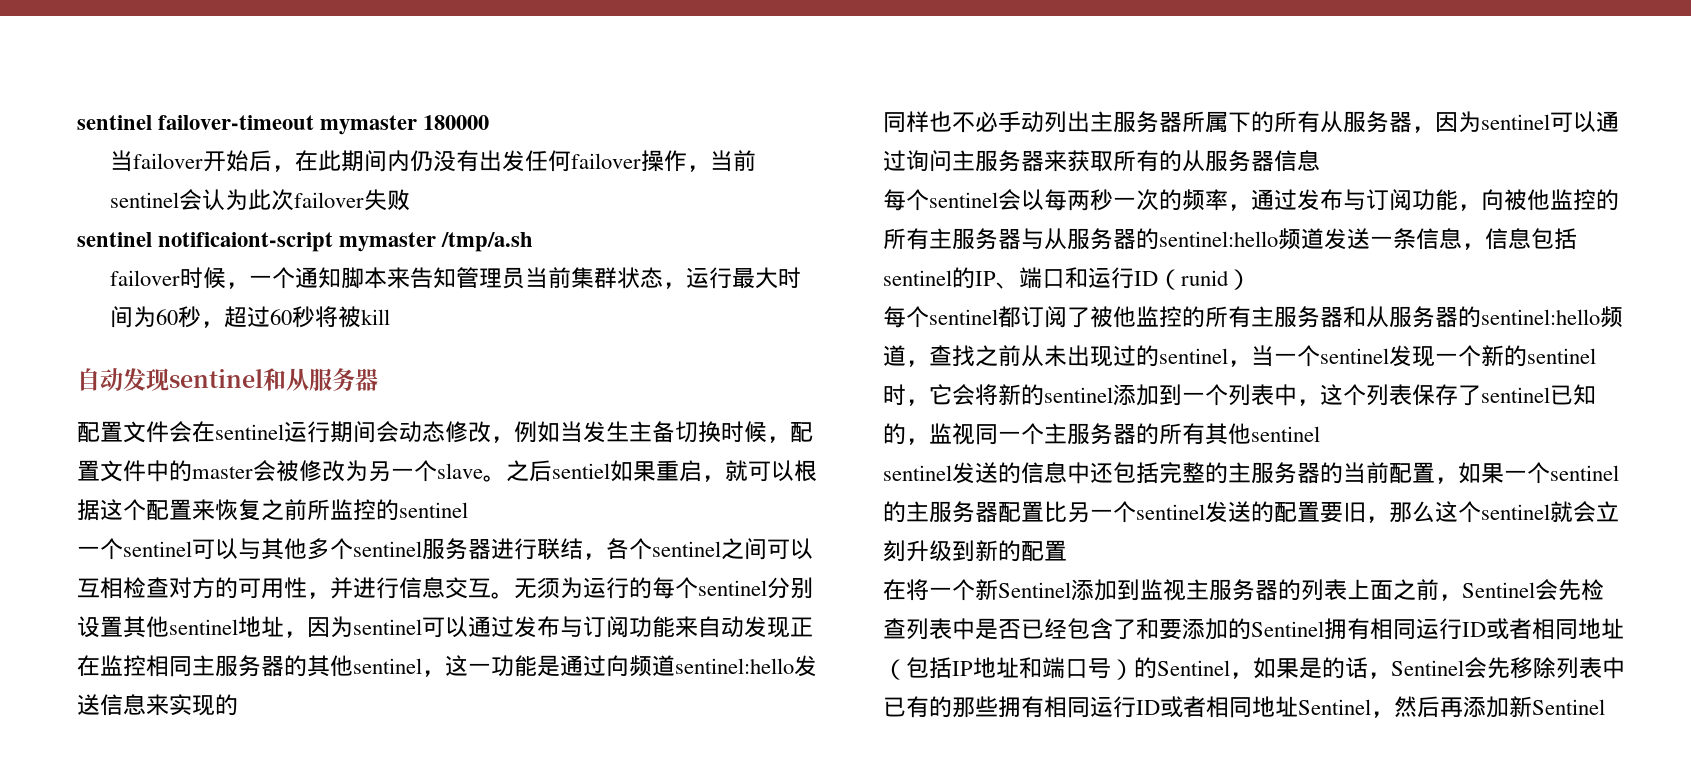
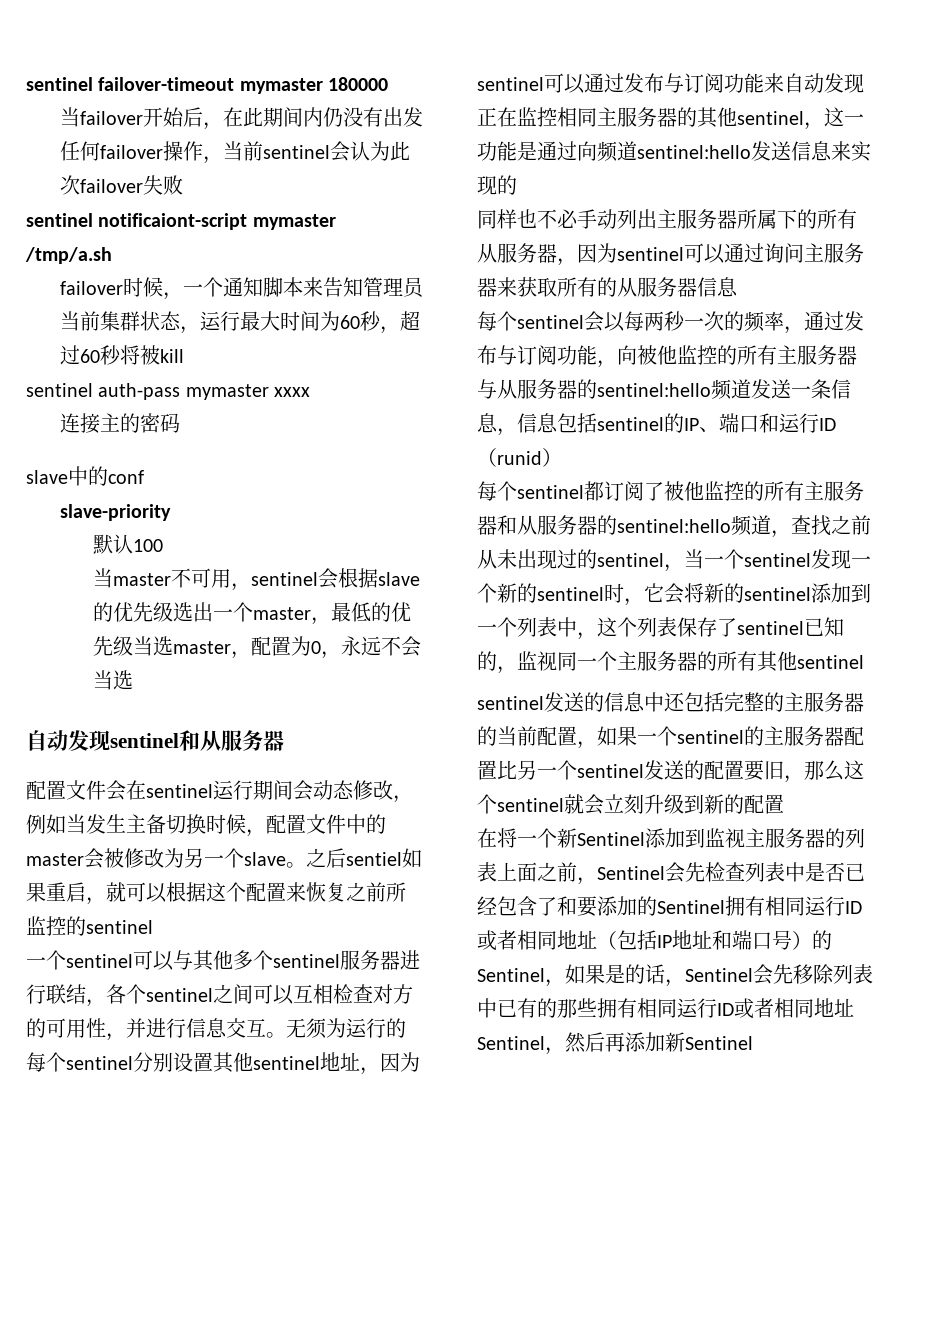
+ sentinel auth-pass mymaster xxxx
+ 连接主的密码
+ slave中的conf
+ slave-priority
+ 默认100
+ 当master不可用，sentinel会根据slave的优先级选出一个master，最低的优先级当选master，配置为0，永远不会当选

